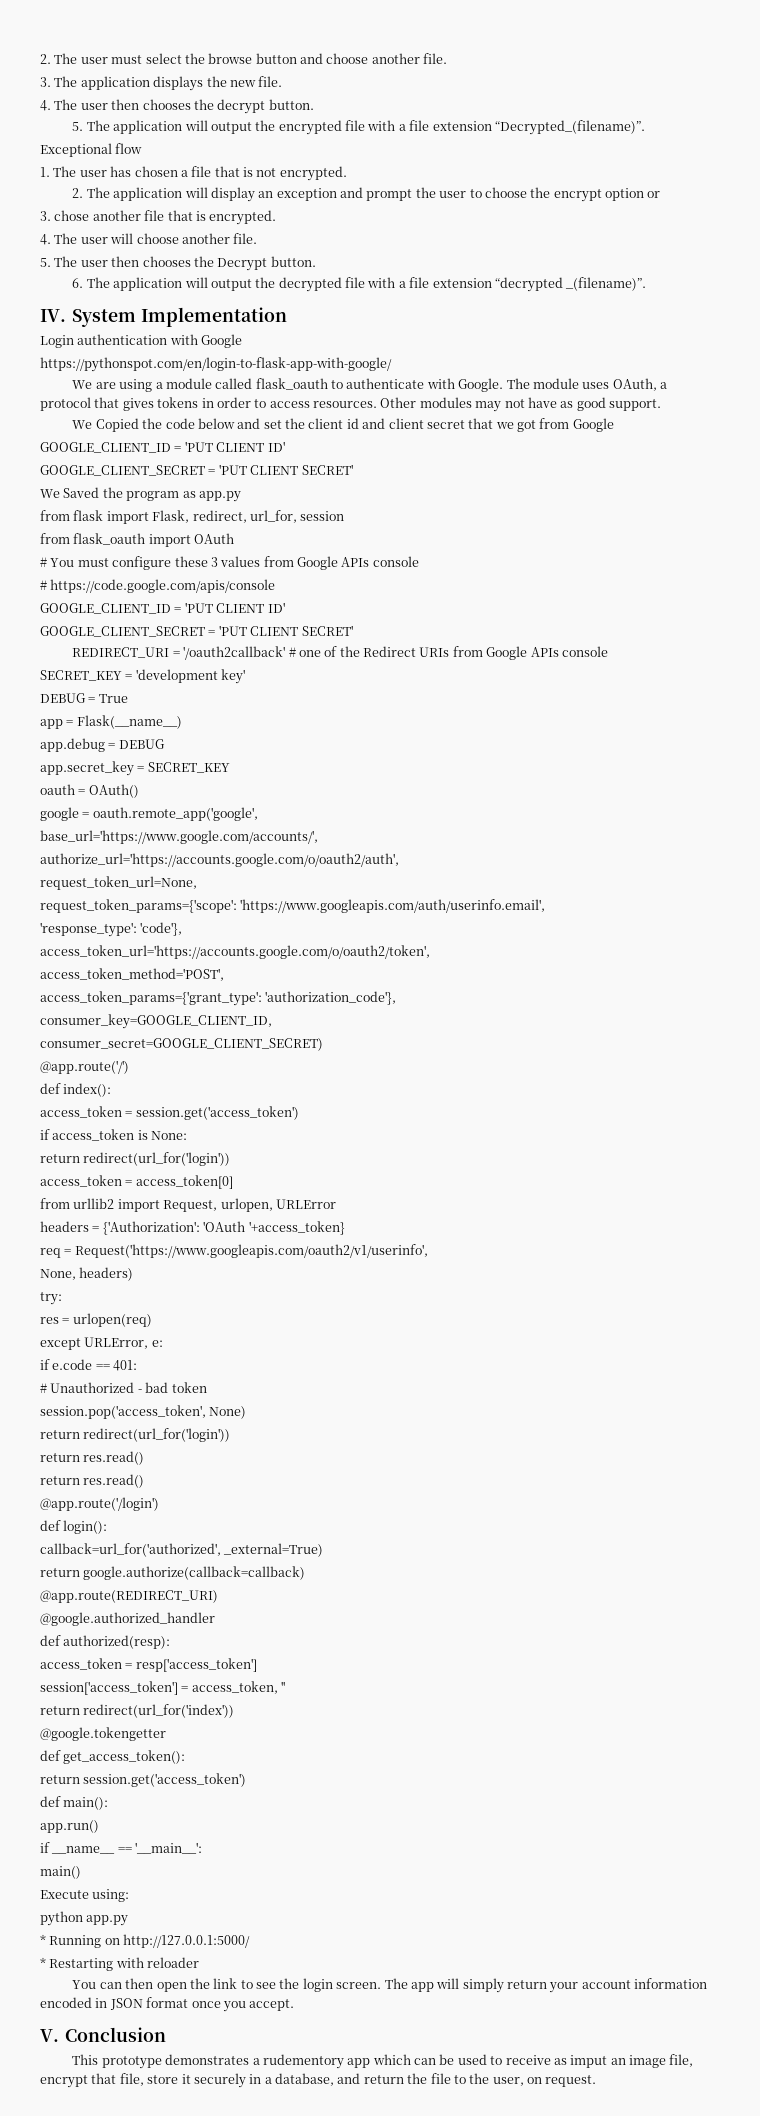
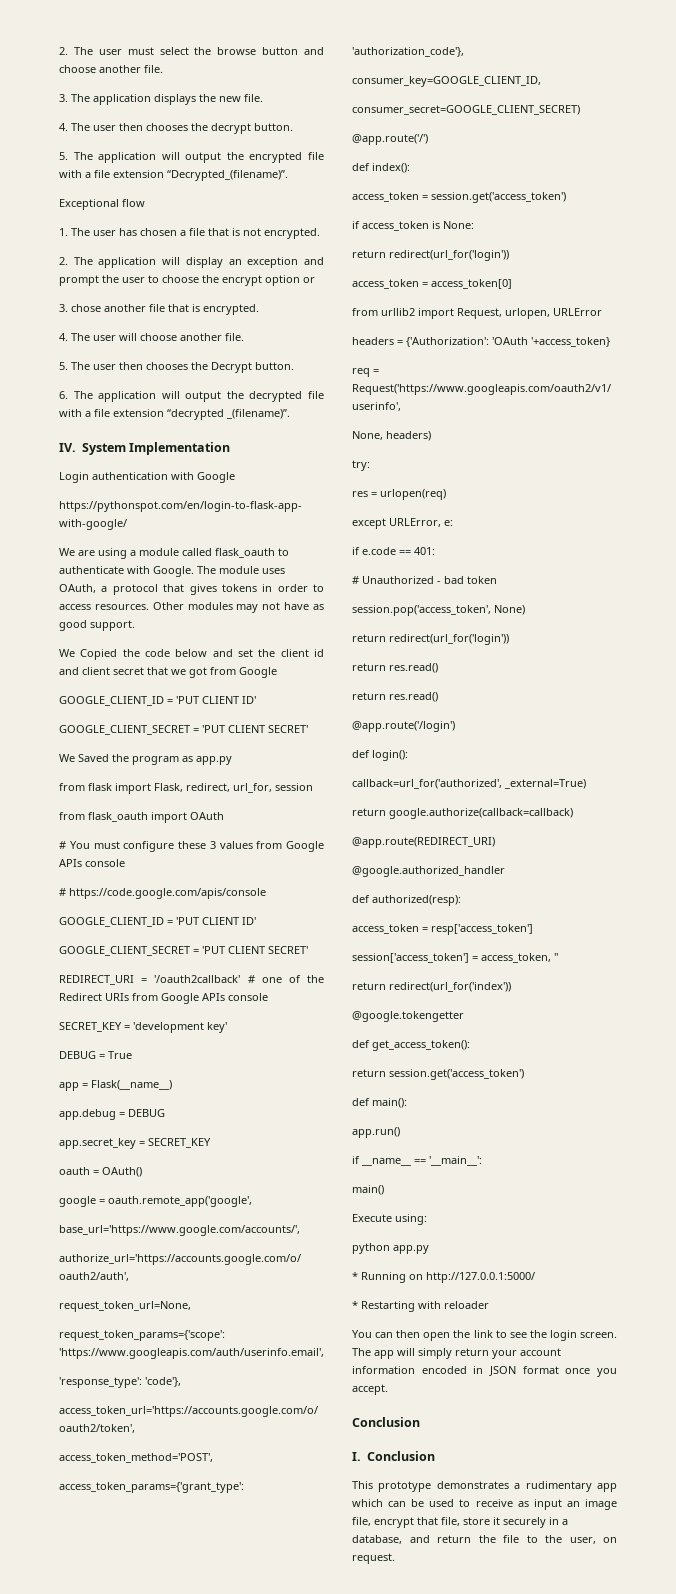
  The app will simply return your account information encoded in JSON format once you accept.
- V. Conclusion
+ Conclusion
+ I. Conclusion
- This prototype demonstrates a rudementory app which can be used to receive as imput an image file, encrypt that file, store it securely in a database, and return the file to the user, on request.
+ This prototype demonstrates a rudimentary app which can be used to receive as input an image file, encrypt that file, store it securely in a database, and return the file to the user, on request.

